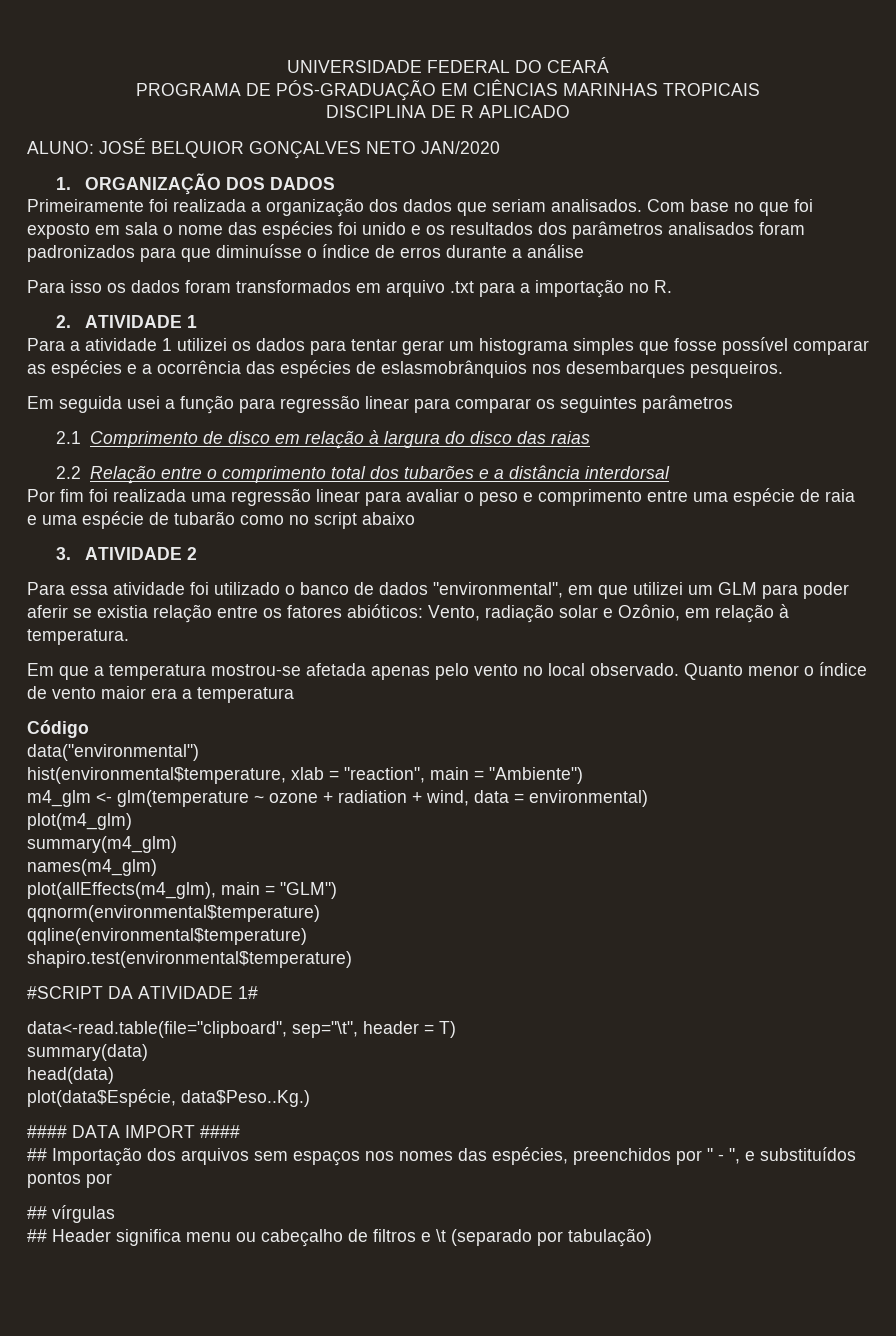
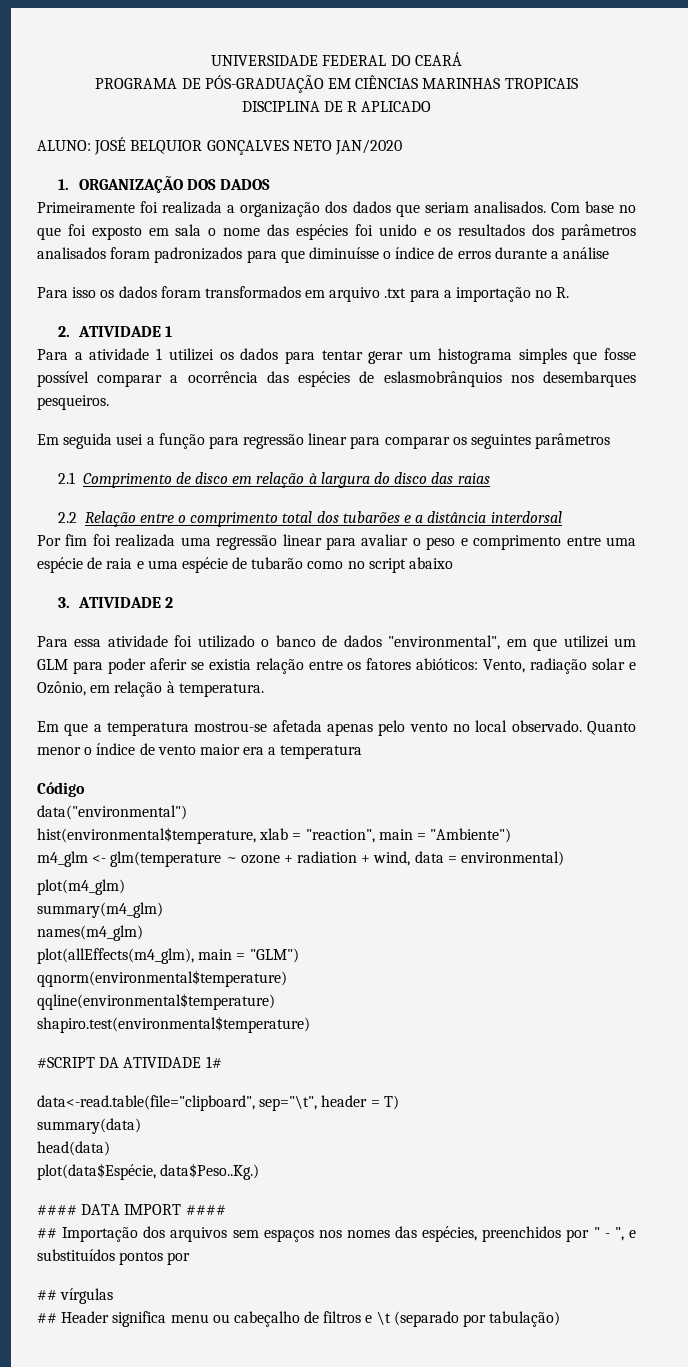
- Para a atividade 1 utilizei os dados para tentar gerar um histograma simples que fosse possível comparar as espécies e a ocorrência das espécies de eslasmobrânquios nos desembarques pesqueiros.
+ Para a atividade 1 utilizei os dados para tentar gerar um histograma simples que fosse possível comparar a ocorrência das espécies de eslasmobrânquios nos desembarques pesqueiros.

